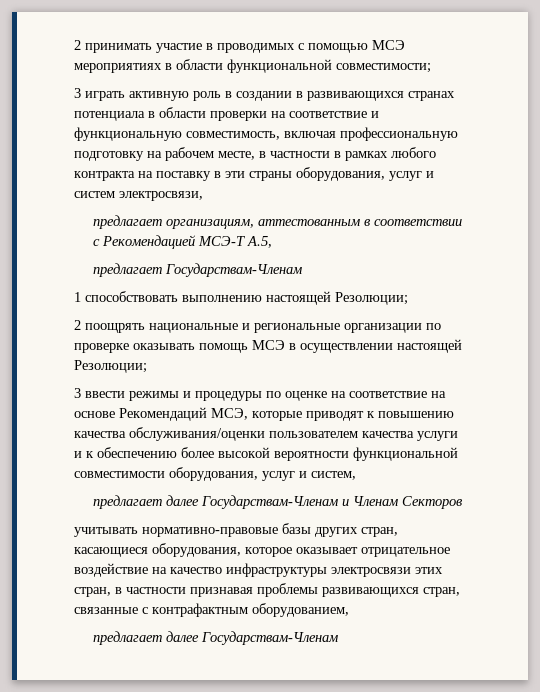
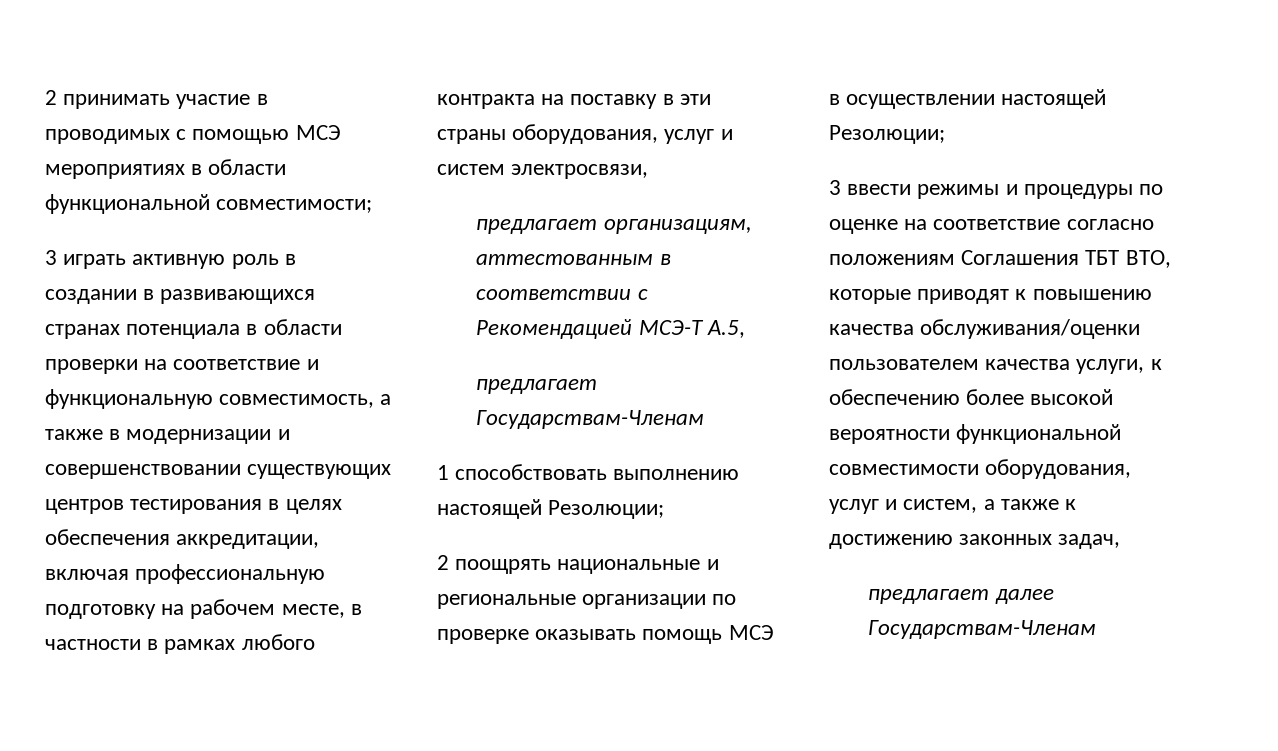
- 3 играть активную роль в создании в развивающихся странах потенциала в области проверки на соответствие и функциональную совместимость, включая профессиональную подготовку на рабочем месте, в частности в рамках любого контракта на поставку в эти страны оборудования, услуг и систем электросвязи,
+ 3 играть активную роль в создании в развивающихся странах потенциала в области проверки на соответствие и функциональную совместимость, а также в модернизации и совершенствовании существующих центров тестирования в целях обеспечения аккредитации, включая профессиональную подготовку на рабочем месте, в частности в рамках любого контракта на поставку в эти страны оборудования, услуг и систем электросвязи,
- 3 ввести режимы и процедуры по оценке на соответствие на основе Рекомендаций МСЭ, которые приводят к повышению качества обслуживания/оценки пользователем качества услуги и к обеспечению более высокой вероятности функциональной совместимости оборудования, услуг и систем,
- предлагает далее Государствам-Членам и Членам Секторов
- учитывать нормативно-правовые базы других стран, касающиеся оборудования, которое оказывает отрицательное воздействие на качество инфраструктуры электросвязи этих стран, в частности признавая проблемы развивающихся стран, связанные с контрафактным оборудованием,
+ 3 ввести режимы и процедуры по оценке на соответствие согласно положениям Соглашения ТБТ ВТО, которые приводят к повышению качества обслуживания/оценки пользователем качества услуги, к обеспечению более высокой вероятности функциональной совместимости оборудования, услуг и систем, а также к достижению законных задач,

